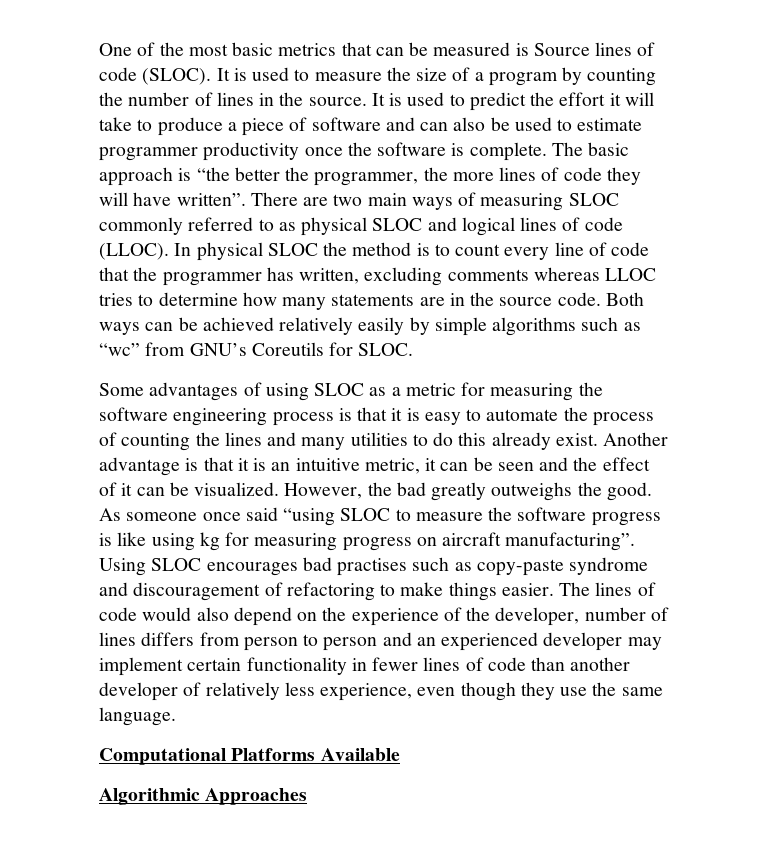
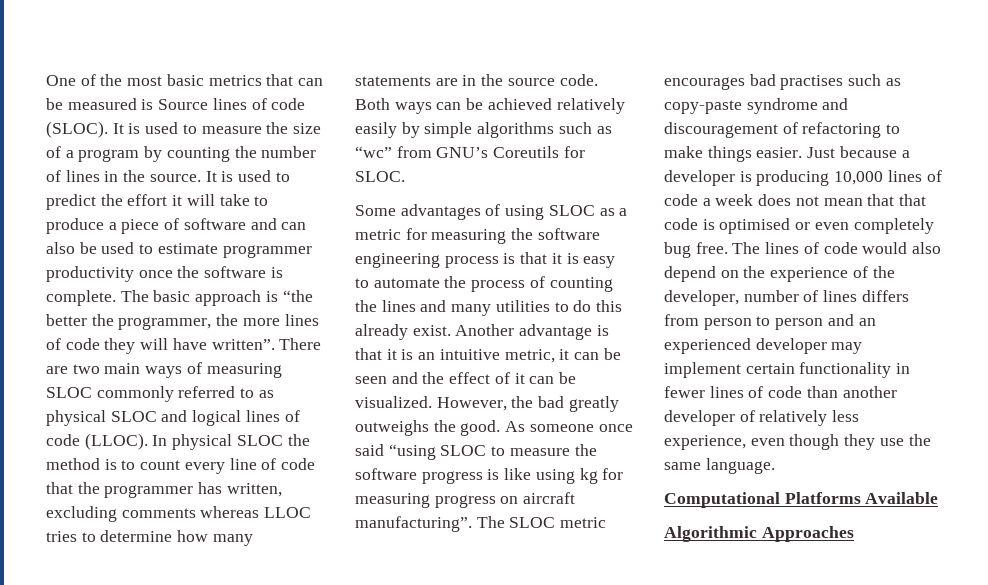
- Using SLOC encourages bad practises such as copy-paste syndrome and discouragement of refactoring to make things easier.
+ The SLOC metric encourages bad practises such as copy-paste syndrome and discouragement of refactoring to make things easier.
+ Just because a developer is producing 10,000 lines of code a week does not mean that that code is optimised or even completely bug free.

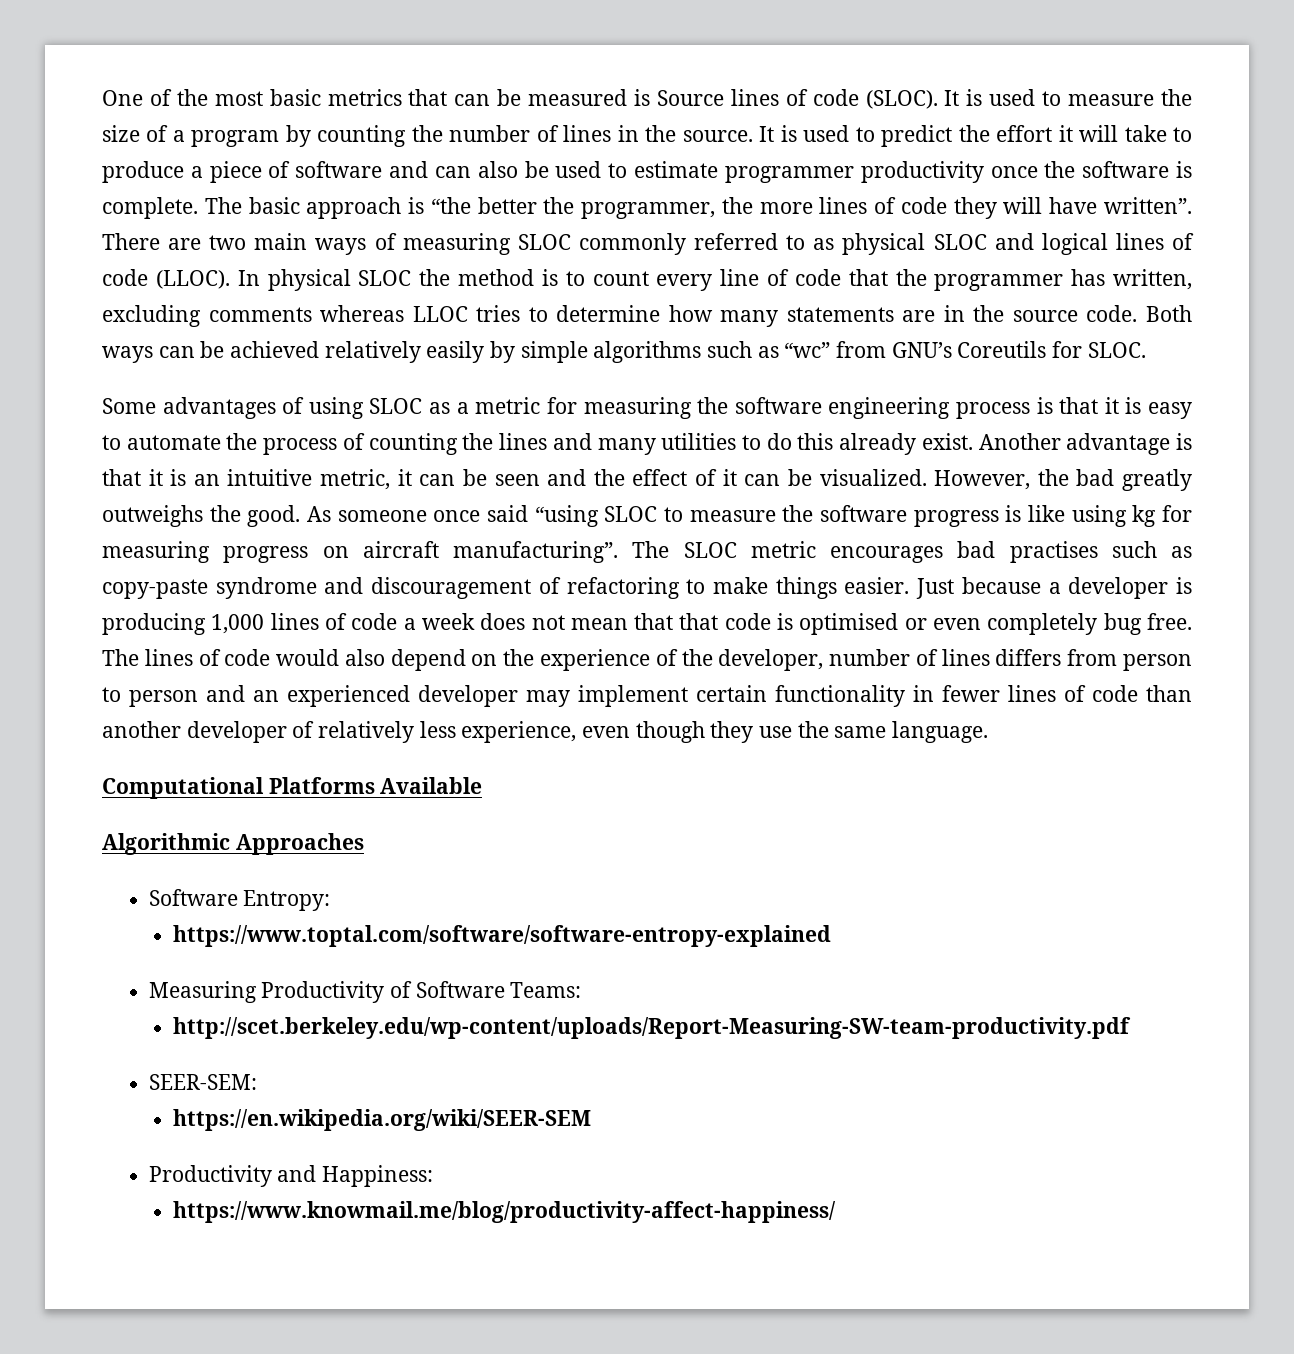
- Just because a developer is producing 10,000 lines of code a week does not mean that that code is optimised or even completely bug free.
+ Just because a developer is producing 1,000 lines of code a week does not mean that that code is optimised or even completely bug free.
+ Software Entropy:
+ https://www.toptal.com/software/software-entropy-explained
+ Measuring Productivity of Software Teams:
+ http://scet.berkeley.edu/wp-content/uploads/Report-Measuring-SW-team-productivity.pdf
+ SEER-SEM:
+ https://en.wikipedia.org/wiki/SEER-SEM
+ Productivity and Happiness:
+ https://www.knowmail.me/blog/productivity-affect-happiness/

